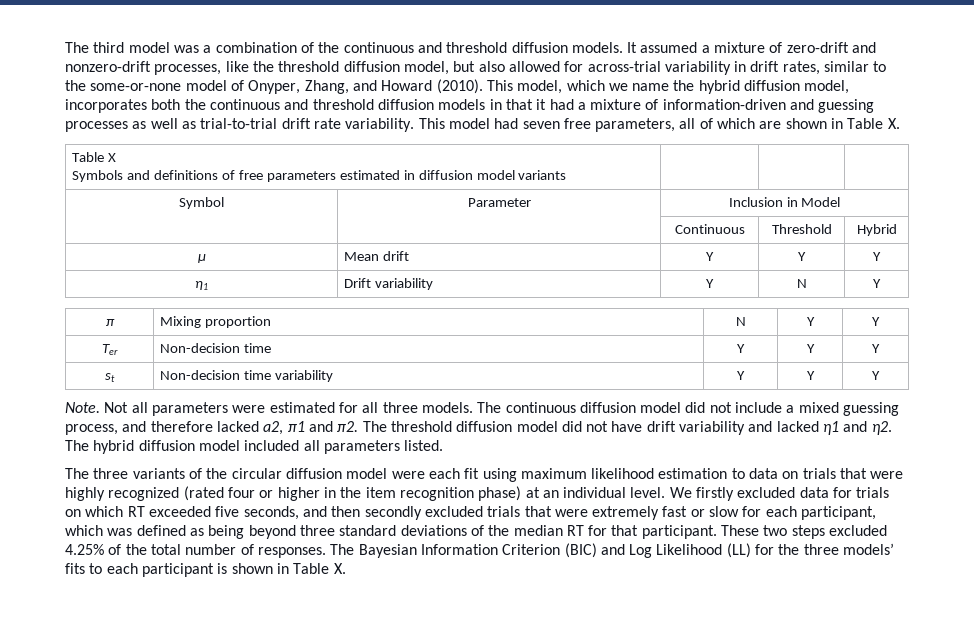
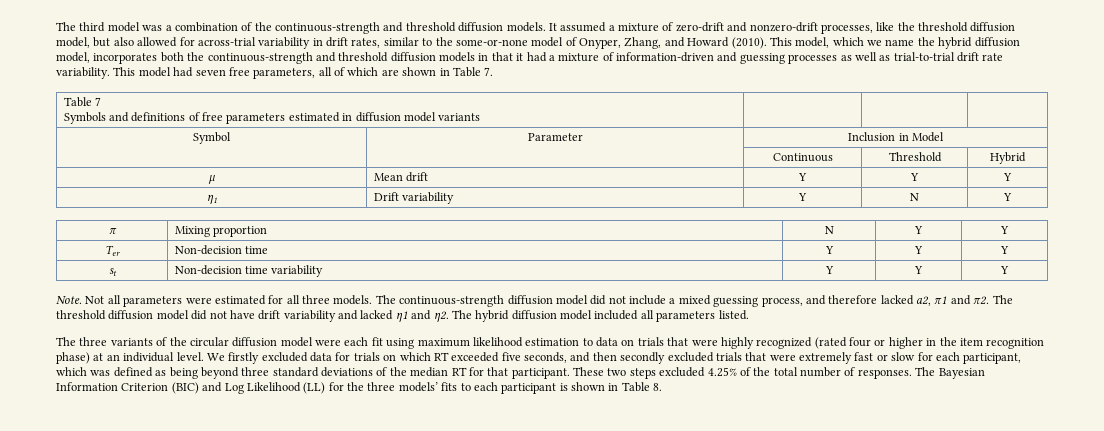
- The third model was a combination of the continuous and threshold diffusion models.
+ The third model was a combination of the continuous-strength and threshold diffusion models.
- This model, which we name the hybrid diffusion model, incorporates both the continuous and threshold diffusion models in that it had a mixture of information-driven and guessing processes as well as trial-to-trial drift rate variability.
+ This model, which we name the hybrid diffusion model, incorporates both the continuous-strength and threshold diffusion models in that it had a mixture of information-driven and guessing processes as well as trial-to-trial drift rate variability.
- This model had seven free parameters, all of which are shown in Table X.
- Table X
+ This model had seven free parameters, all of which are shown in Table 7.
+ Table 7
- The continuous diffusion model did not include a mixed guessing process, and therefore lacked a2, π1 and π2.
+ The continuous-strength diffusion model did not include a mixed guessing process, and therefore lacked a2, π1 and π2.
- The Bayesian Information Criterion (BIC) and Log Likelihood (LL) for the three models’ fits to each participant is shown in Table X.
+ The Bayesian Information Criterion (BIC) and Log Likelihood (LL) for the three models’ fits to each participant is shown in Table 8.

